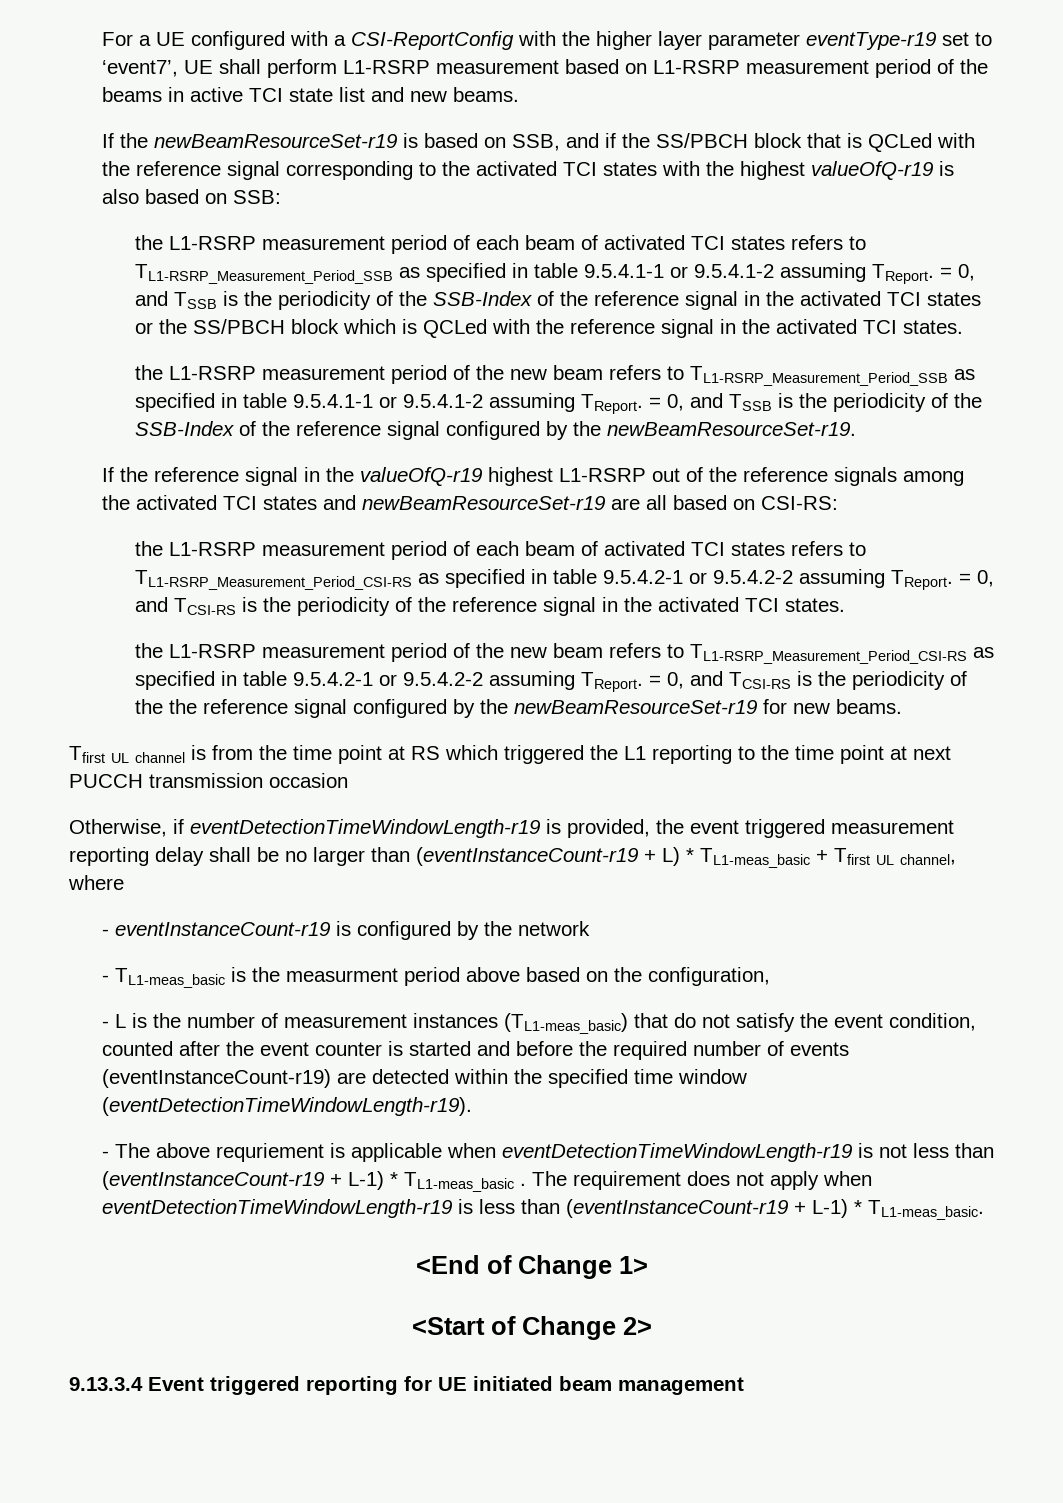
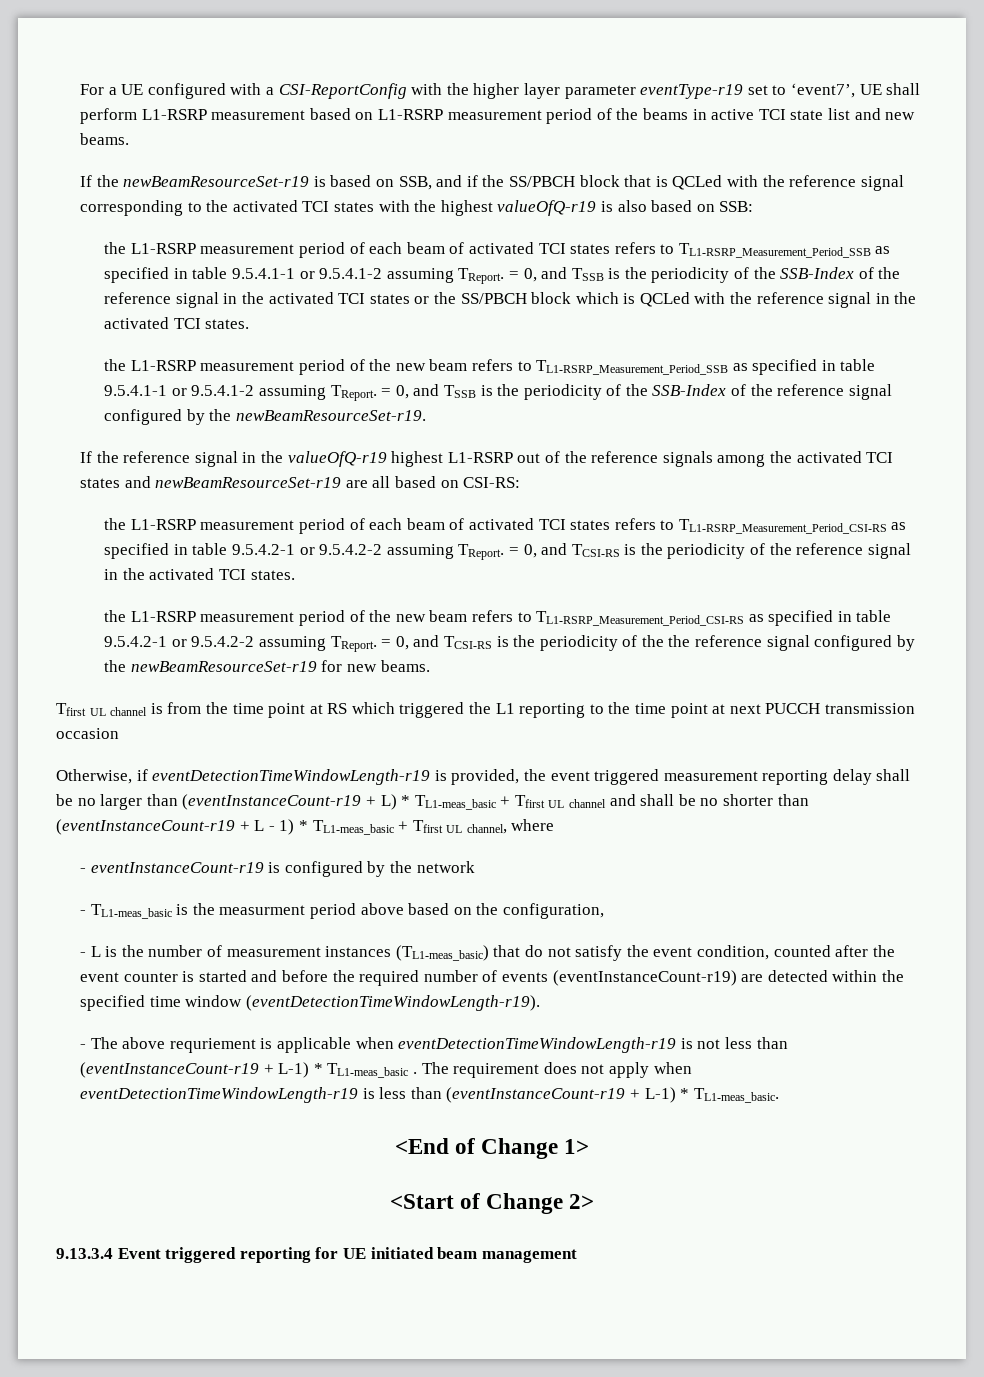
- Otherwise, if eventDetectionTimeWindowLength-r19 is provided, the event triggered measurement reporting delay shall be no larger than (eventInstanceCount-r19 + L) * TL1-meas_basic + Tfirst UL channel, where
+ Otherwise, if eventDetectionTimeWindowLength-r19 is provided, the event triggered measurement reporting delay shall be no larger than (eventInstanceCount-r19 + L) * TL1-meas_basic + Tfirst UL channel and shall be no shorter than (eventInstanceCount-r19 + L - 1) * TL1-meas_basic + Tfirst UL channel, where

